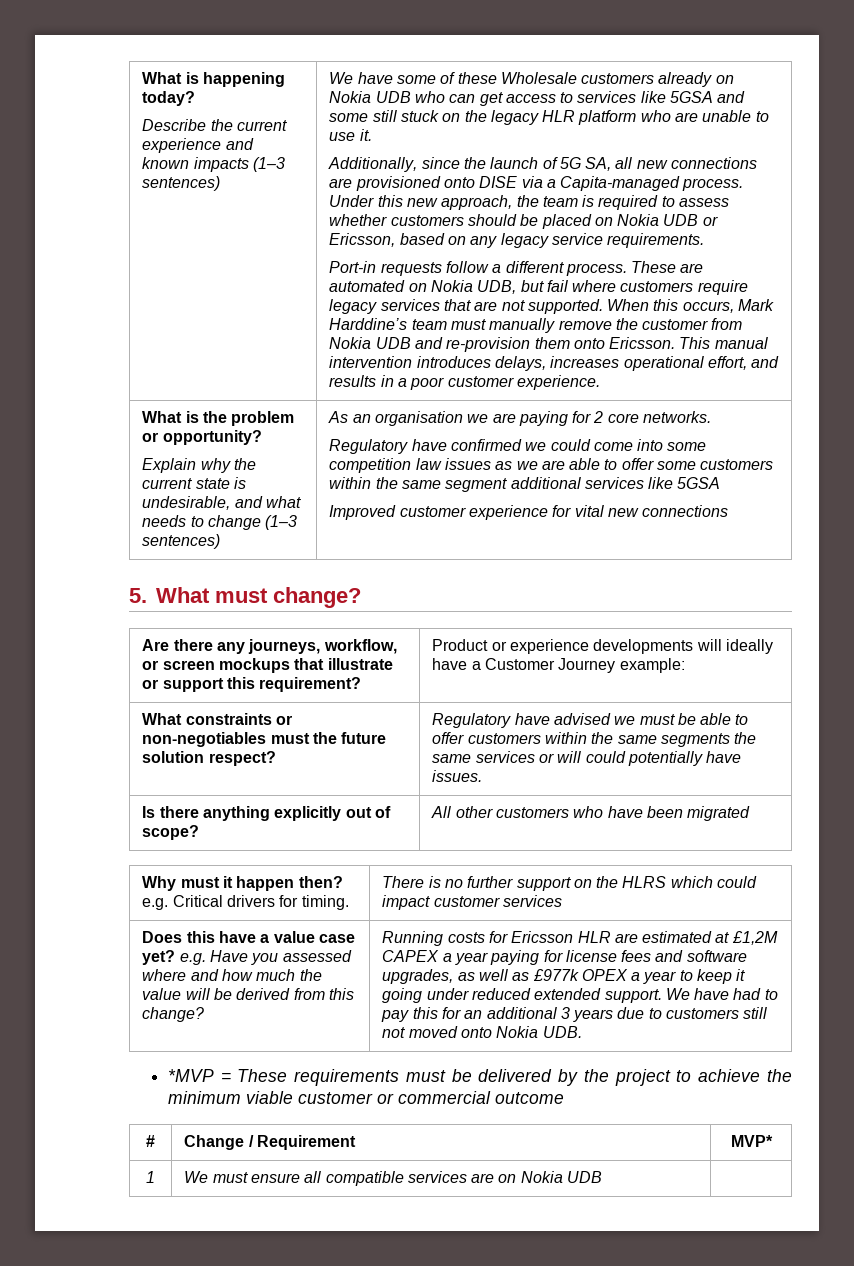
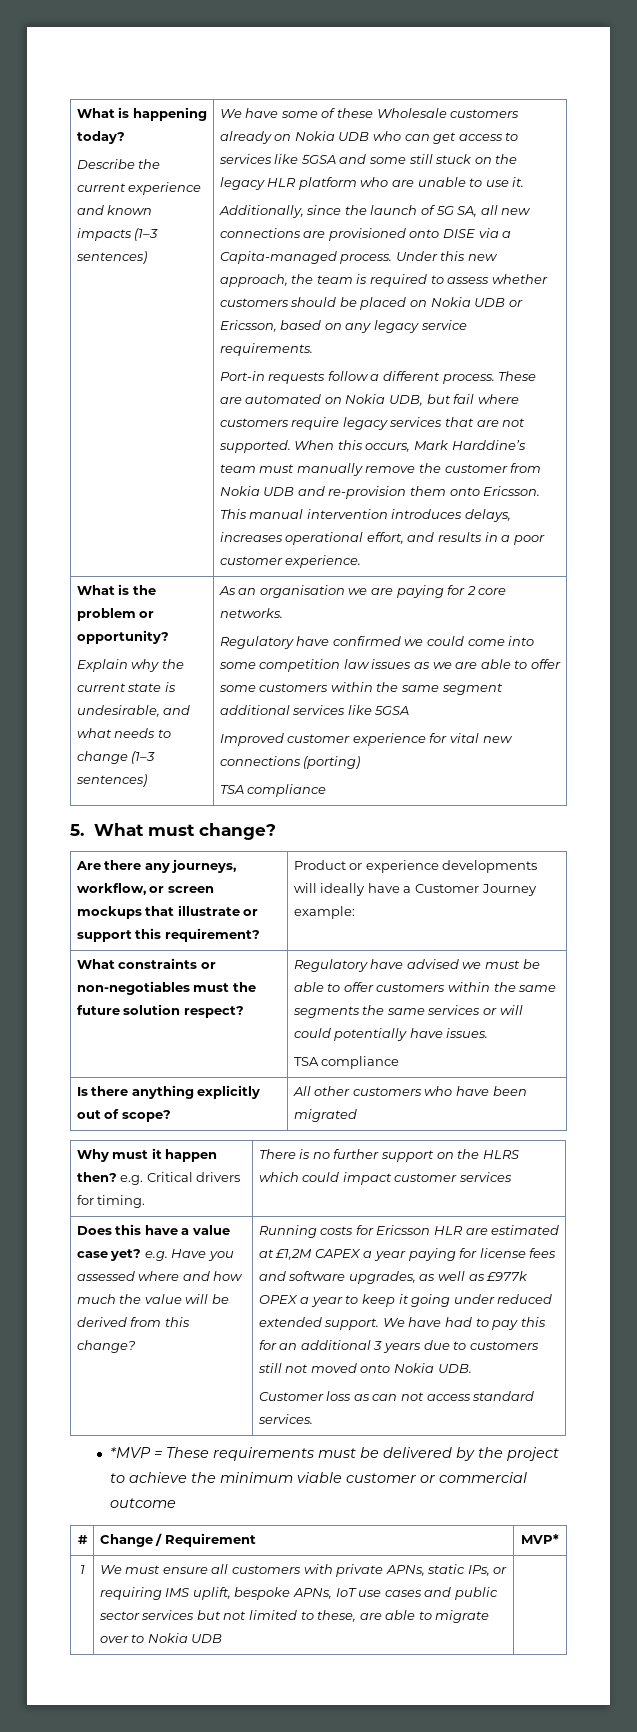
- Improved customer experience for vital new connections
+ Improved customer experience for vital new connections (porting)
+ TSA compliance
  What constraints or non-negotiables must the future solution respect? | Regulatory have advised we must be able to offer customers within the same segments the same services or will could potentially have issues.
+ TSA compliance
+ Customer loss as can not access standard services.
- 1 | We must ensure all compatible services are on Nokia UDB |
+ 1 | We must ensure all customers with private APNs, static IPs, or requiring IMS uplift, bespoke APNs, IoT use cases and public sector services but not limited to these, are able to migrate over to Nokia UDB |

